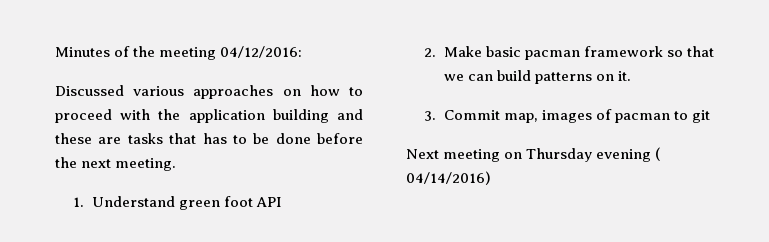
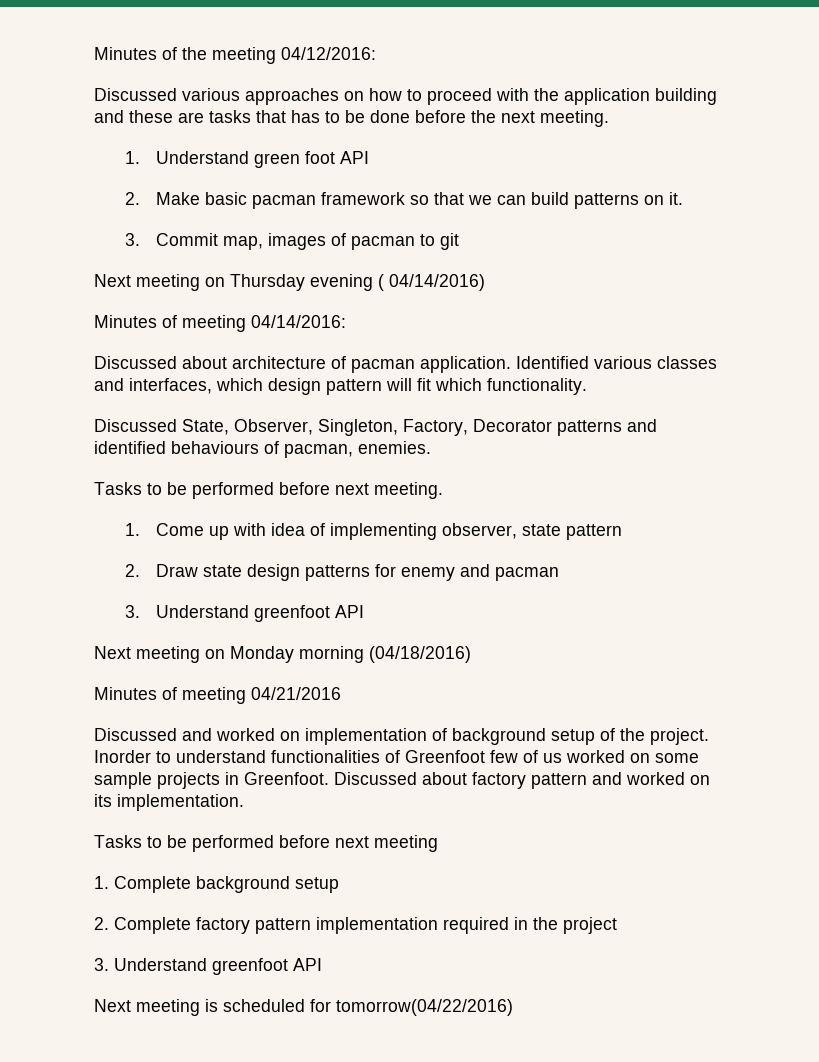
+ Minutes of meeting 04/14/2016:
+ Discussed about architecture of pacman application. Identified various classes and interfaces, which design pattern will fit which functionality.
+ Discussed State, Observer, Singleton, Factory, Decorator patterns and identified behaviours of pacman, enemies.
+ Tasks to be performed before next meeting.
+ 1. Come up with idea of implementing observer, state pattern
+ 2. Draw state design patterns for enemy and pacman
+ 3. Understand greenfoot API
+ Next meeting on Monday morning (04/18/2016)
+ Minutes of meeting 04/21/2016
+ Discussed and worked on implementation of background setup of the project. Inorder to understand functionalities of Greenfoot few of us worked on some sample projects in Greenfoot. Discussed about factory pattern and worked on its implementation.
+ Tasks to be performed before next meeting
+ 1. Complete background setup
+ 2. Complete factory pattern implementation required in the project
+ 3. Understand greenfoot API
+ Next meeting is scheduled for tomorrow(04/22/2016)

